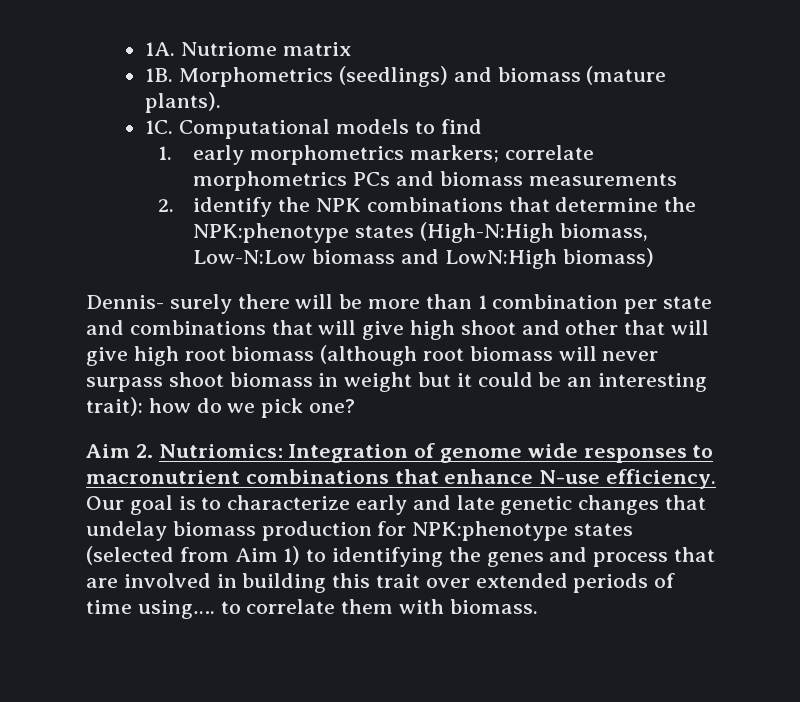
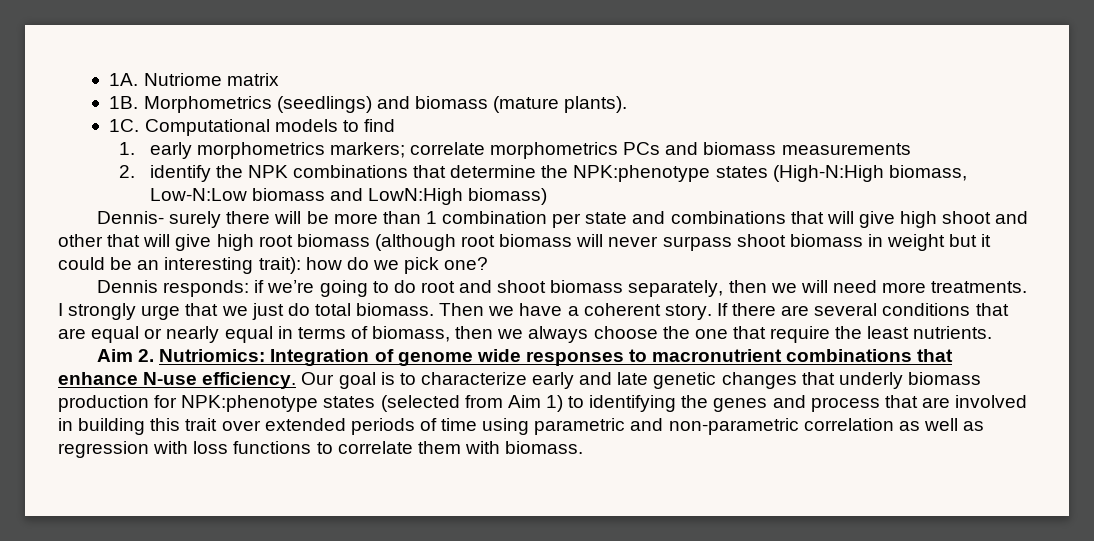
+ Dennis responds: if we’re going to do root and shoot biomass separately, then we will need more treatments. I strongly urge that we just do total biomass. Then we have a coherent story. If there are several conditions that are equal or nearly equal in terms of biomass, then we always choose the one that require the least nutrients.
- Our goal is to characterize early and late genetic changes that undelay biomass production for NPK:phenotype states (selected from Aim 1) to identifying the genes and process that are involved in building this trait over extended periods of time using…. to correlate them with biomass.
+ Our goal is to characterize early and late genetic changes that underly biomass production for NPK:phenotype states (selected from Aim 1) to identifying the genes and process that are involved in building this trait over extended periods of time using parametric and non-parametric correlation as well as regression with loss functions to correlate them with biomass.

